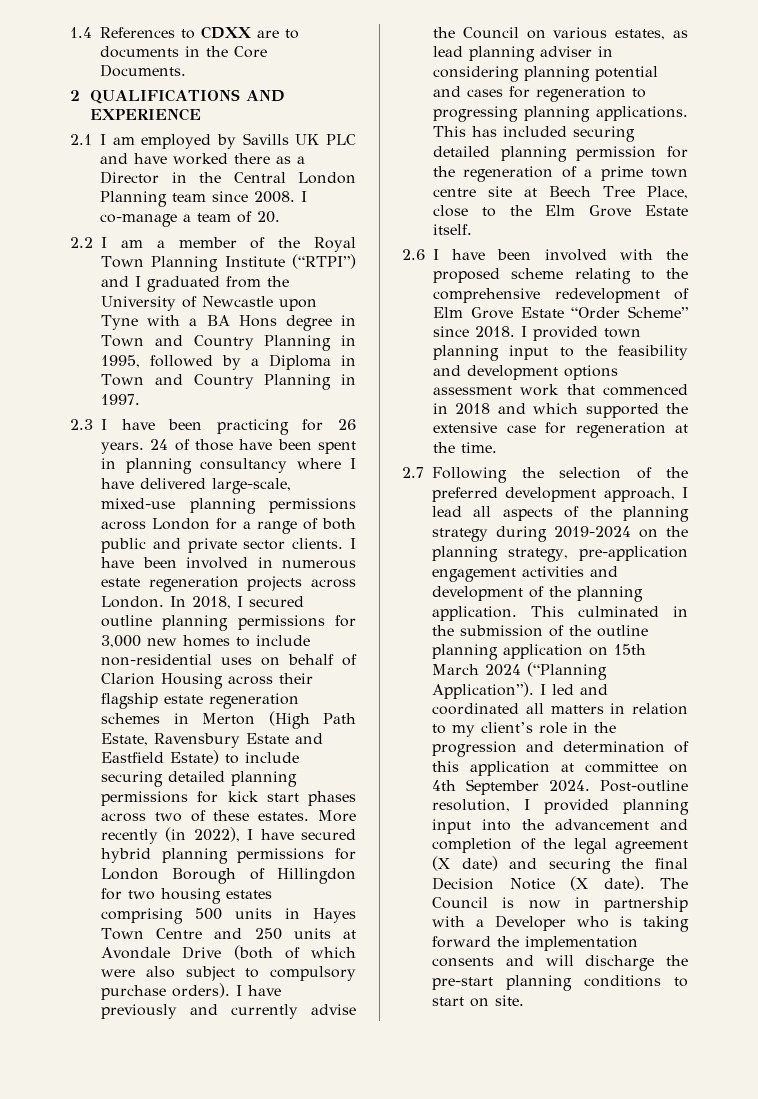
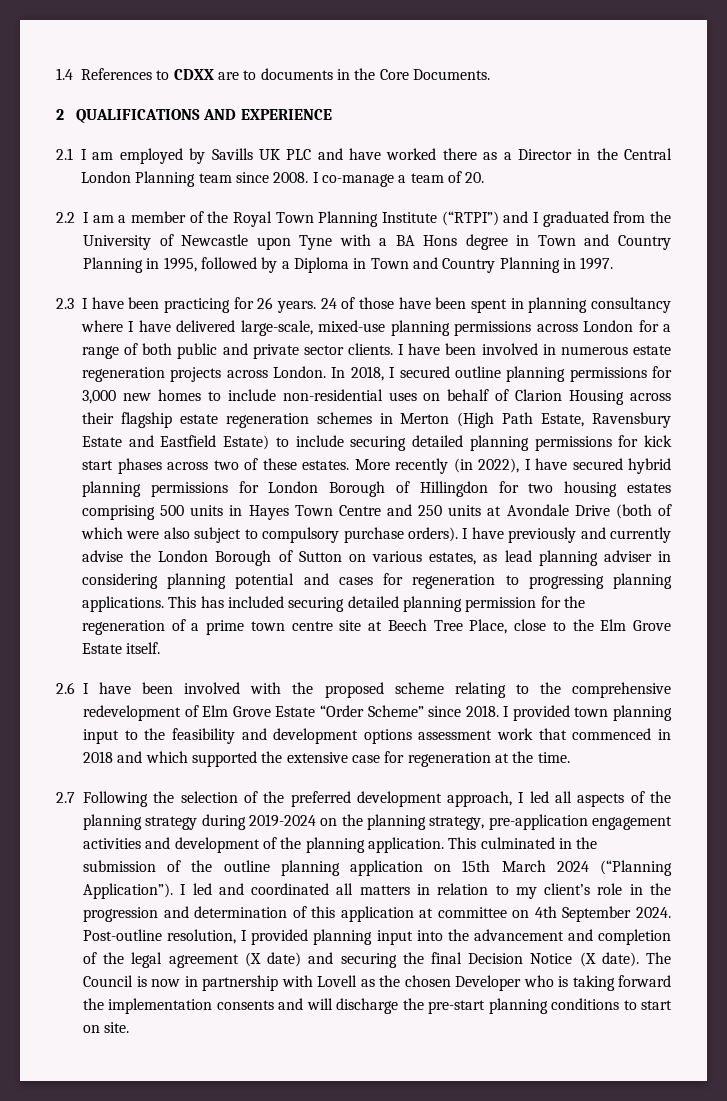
- I have previously and currently advise the Council on various estates, as lead planning adviser in considering planning potential and cases for regeneration to progressing planning applications.
+ I have previously and currently advise the London Borough of Sutton on various estates, as lead planning adviser in considering planning potential and cases for regeneration to progressing planning applications.
- 2.7 Following the selection of the preferred development approach, I lead all aspects of the planning strategy during 2019-2024 on the planning strategy, pre-application engagement activities and development of the planning application.
+ 2.7 Following the selection of the preferred development approach, I led all aspects of the planning strategy during 2019-2024 on the planning strategy, pre-application engagement activities and development of the planning application.
- The Council is now in partnership with a Developer who is taking forward the implementation consents and will discharge the pre-start planning conditions to start on site.
+ The Council is now in partnership with Lovell as the chosen Developer who is taking forward the implementation consents and will discharge the pre-start planning conditions to start on site.

